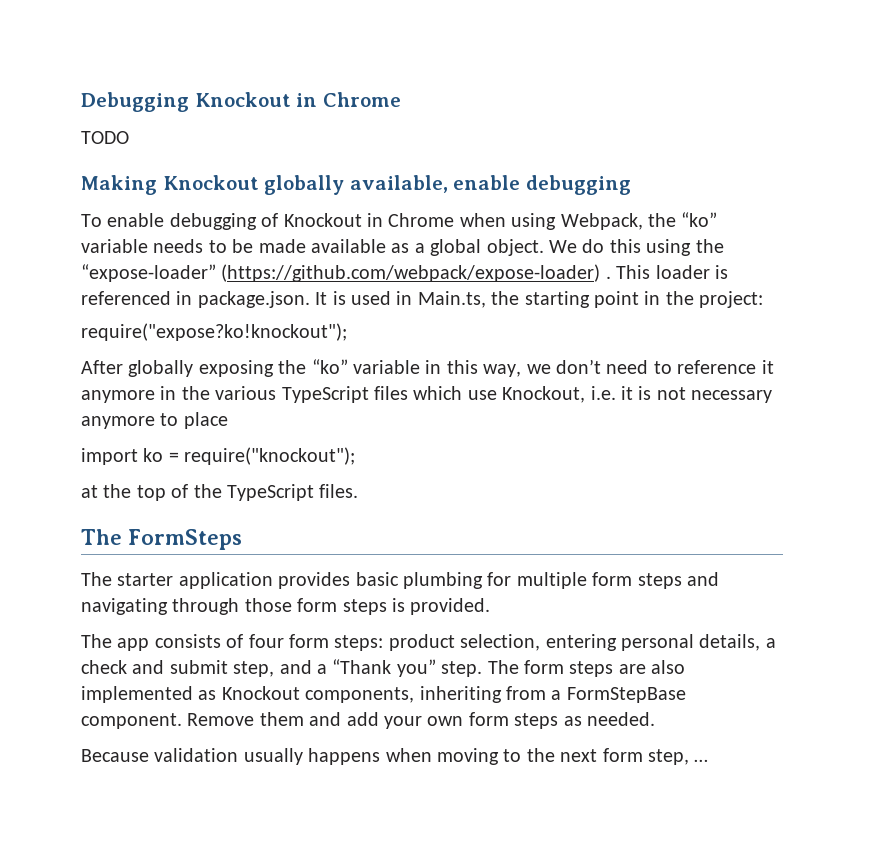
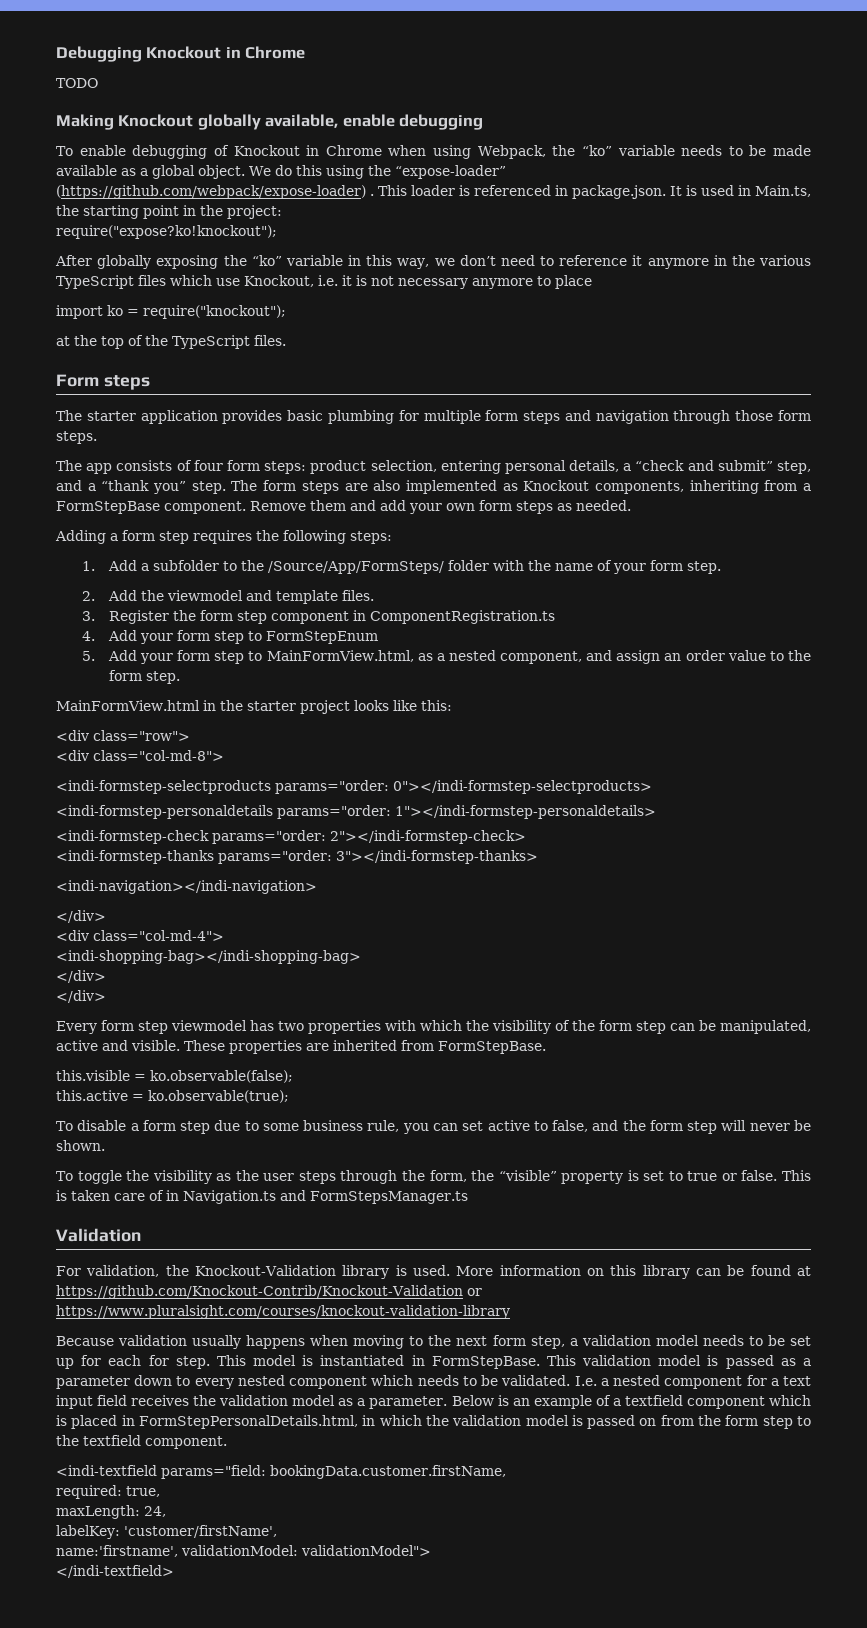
- The FormSteps
+ Form steps
- The starter application provides basic plumbing for multiple form steps and navigating through those form steps is provided.
+ The starter application provides basic plumbing for multiple form steps and navigation through those form steps.
- The app consists of four form steps: product selection, entering personal details, a check and submit step, and a “Thank you” step.
+ The app consists of four form steps: product selection, entering personal details, a “check and submit” step, and a “thank you” step.
+ Adding a form step requires the following steps:
+ 1. Add a subfolder to the /Source/App/FormSteps/ folder with the name of your form step.
+ 2. Add the viewmodel and template files.
+ 3. Register the form step component in ComponentRegistration.ts
+ 4. Add your form step to FormStepEnum
+ 5. Add your form step to MainFormView.html, as a nested component, and assign an order value to the form step.
+ MainFormView.html in the starter project looks like this:
+ <div class="row">
+ <div class="col-md-8">
+ <indi-formstep-selectproducts params="order: 0"></indi-formstep-selectproducts>
+ <indi-formstep-personaldetails params="order: 1"></indi-formstep-personaldetails>
+ <indi-formstep-check params="order: 2"></indi-formstep-check>
+ <indi-formstep-thanks params="order: 3"></indi-formstep-thanks>
+ <indi-navigation></indi-navigation>
+ </div>
+ <div class="col-md-4">
+ <indi-shopping-bag></indi-shopping-bag>
+ </div>
+ </div>
+ Every form step viewmodel has two properties with which the visibility of the form step can be manipulated, active and visible. These properties are inherited from FormStepBase.
+ this.visible = ko.observable(false);
+ this.active = ko.observable(true);
+ To disable a form step due to some business rule, you can set active to false, and the form step will never be shown.
+ To toggle the visibility as the user steps through the form, the “visible” property is set to true or false. This is taken care of in Navigation.ts and FormStepsManager.ts
+ Validation
+ For validation, the Knockout-Validation library is used. More information on this library can be found at https://github.com/Knockout-Contrib/Knockout-Validation or https://www.pluralsight.com/courses/knockout-validation-library
- Because validation usually happens when moving to the next form step, …
+ Because validation usually happens when moving to the next form step, a validation model needs to be set up for each for step. This model is instantiated in FormStepBase. This validation model is passed as a parameter down to every nested component which needs to be validated. I.e. a nested component for a text input field receives the validation model as a parameter. Below is an example of a textfield component which is placed in FormStepPersonalDetails.html, in which the validation model is passed on from the form step to the textfield component.
+ <indi-textfield params="field: bookingData.customer.firstName,
+ required: true,
+ maxLength: 24,
+ labelKey: 'customer/firstName',
+ name:'firstname', validationModel: validationModel">
+ </indi-textfield>

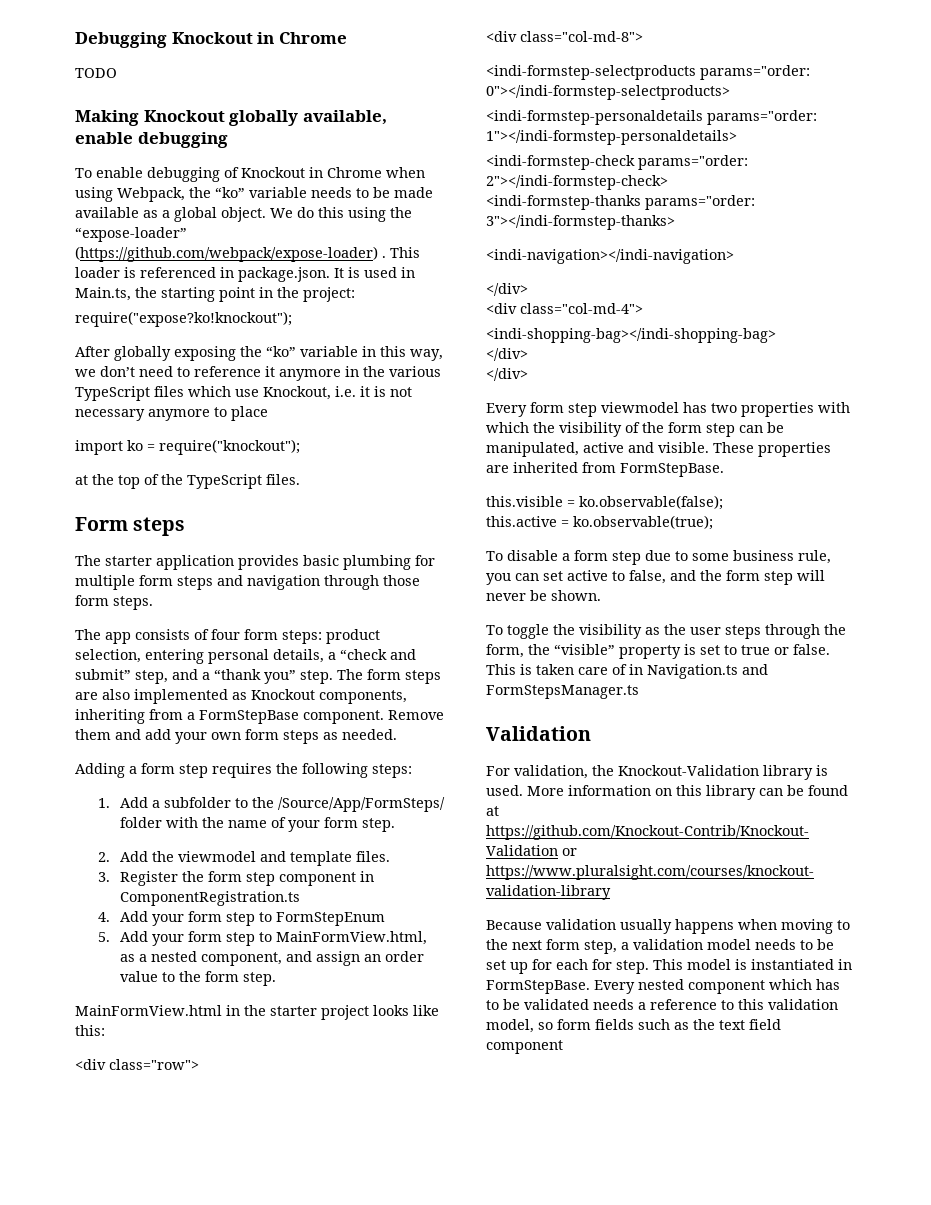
- This validation model is passed as a parameter down to every nested component which needs to be validated. I.e. a nested component for a text input field receives the validation model as a parameter. Below is an example of a textfield component which is placed in FormStepPersonalDetails.html, in which the validation model is passed on from the form step to the textfield component.
- <indi-textfield params="field: bookingData.customer.firstName,
- required: true,
- maxLength: 24,
- labelKey: 'customer/firstName',
- name:'firstname', validationModel: validationModel">
- </indi-textfield>
+ Every nested component which has to be validated needs a reference to this validation model, so form fields such as the text field component

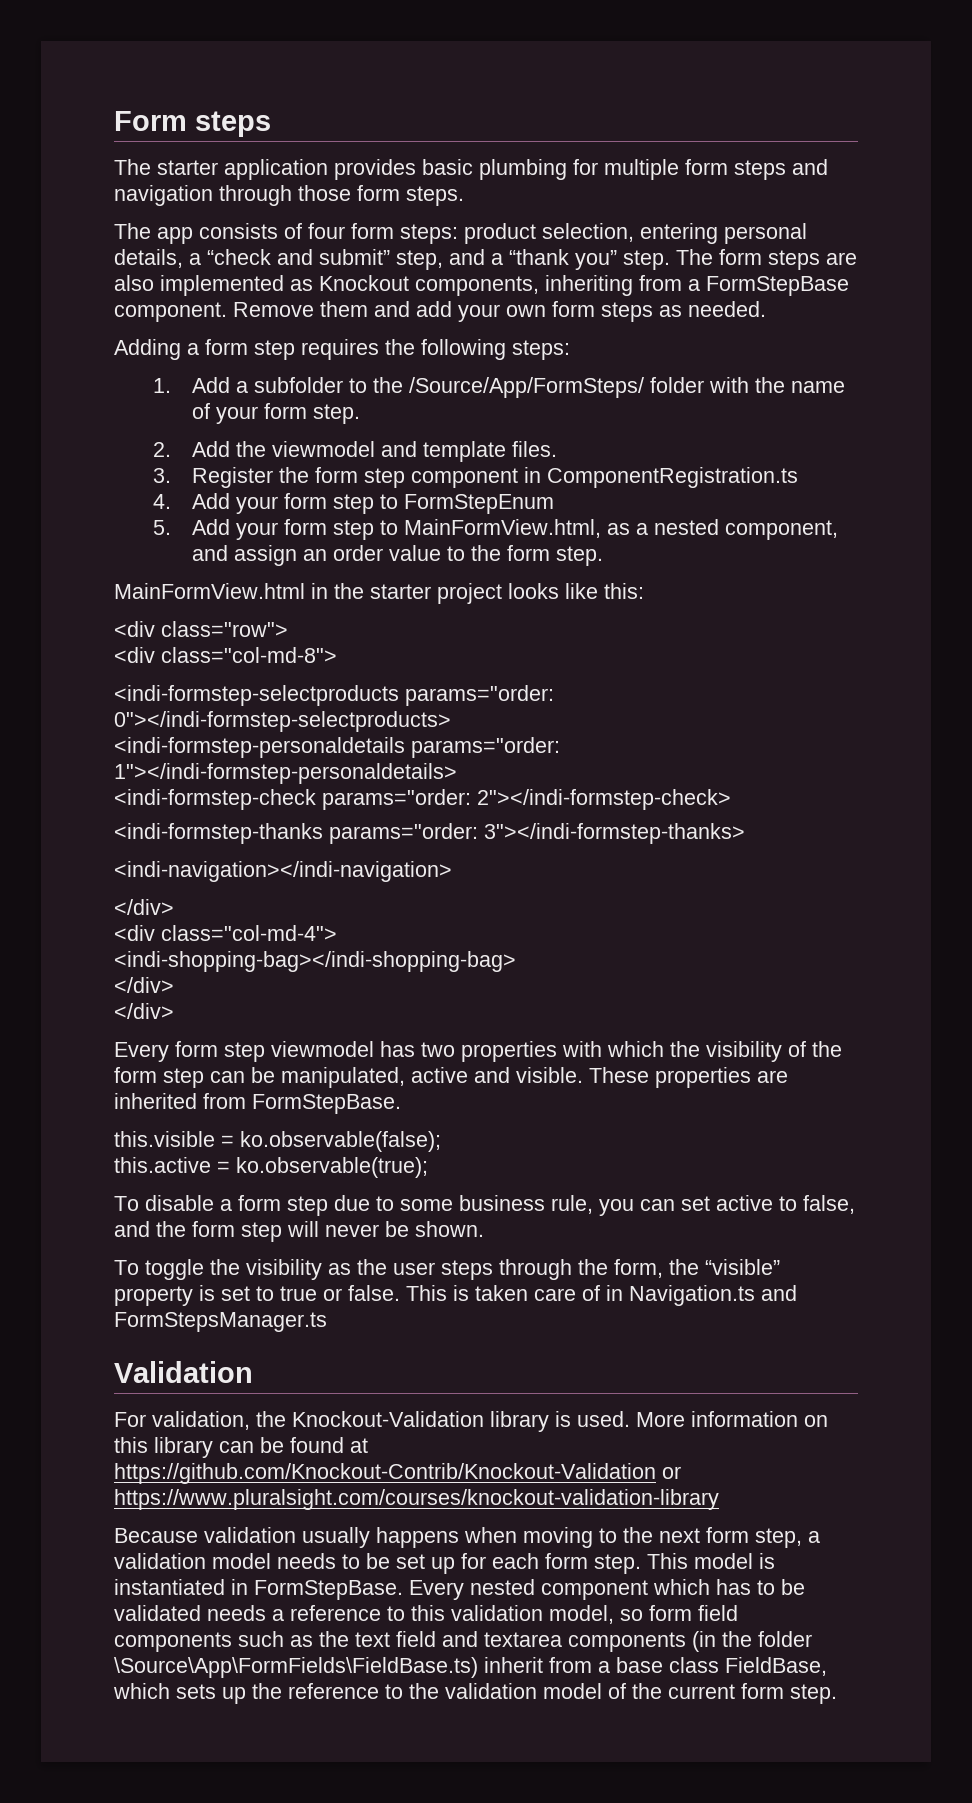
- Debugging Knockout in Chrome
- TODO
- Making Knockout globally available, enable debugging
- To enable debugging of Knockout in Chrome when using Webpack, the “ko” variable needs to be made available as a global object. We do this using the “expose-loader” (https://github.com/webpack/expose-loader) . This loader is referenced in package.json. It is used in Main.ts, the starting point in the project:
- require("expose?ko!knockout");
- After globally exposing the “ko” variable in this way, we don’t need to reference it anymore in the various TypeScript files which use Knockout, i.e. it is not necessary anymore to place
- import ko = require("knockout");
- at the top of the TypeScript files.
- Because validation usually happens when moving to the next form step, a validation model needs to be set up for each for step.
+ Because validation usually happens when moving to the next form step, a validation model needs to be set up for each form step.
- Every nested component which has to be validated needs a reference to this validation model, so form fields such as the text field component
+ Every nested component which has to be validated needs a reference to this validation model, so form field components such as the text field and textarea components (in the folder \Source\App\FormFields\FieldBase.ts) inherit from a base class FieldBase, which sets up the reference to the validation model of the current form step.

